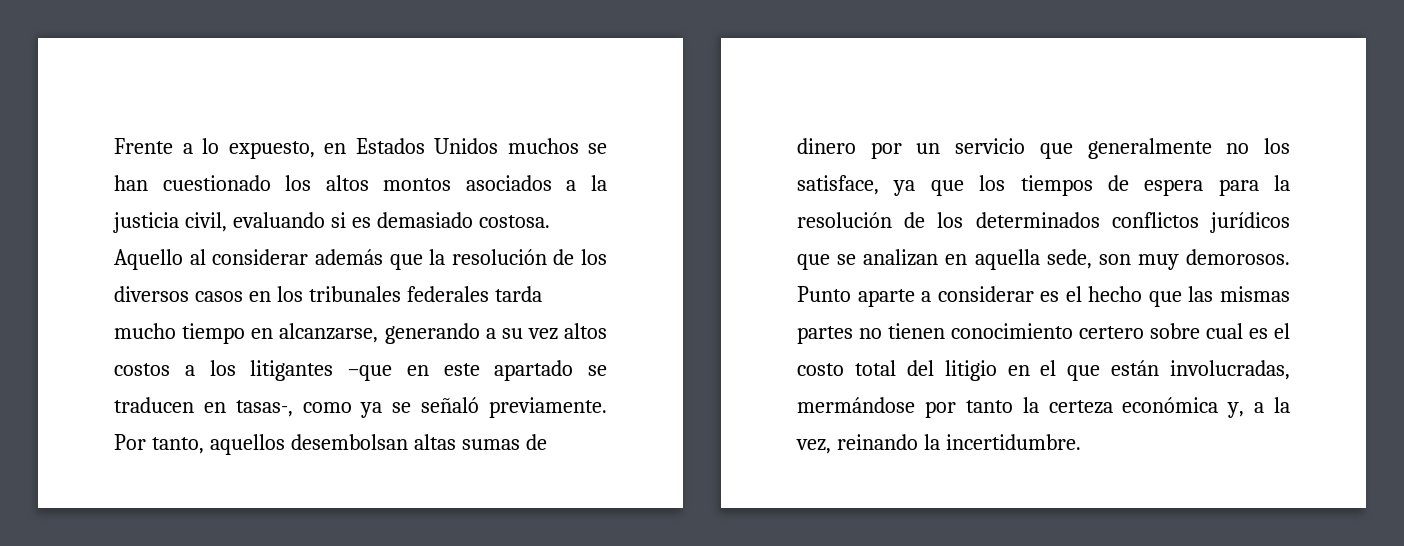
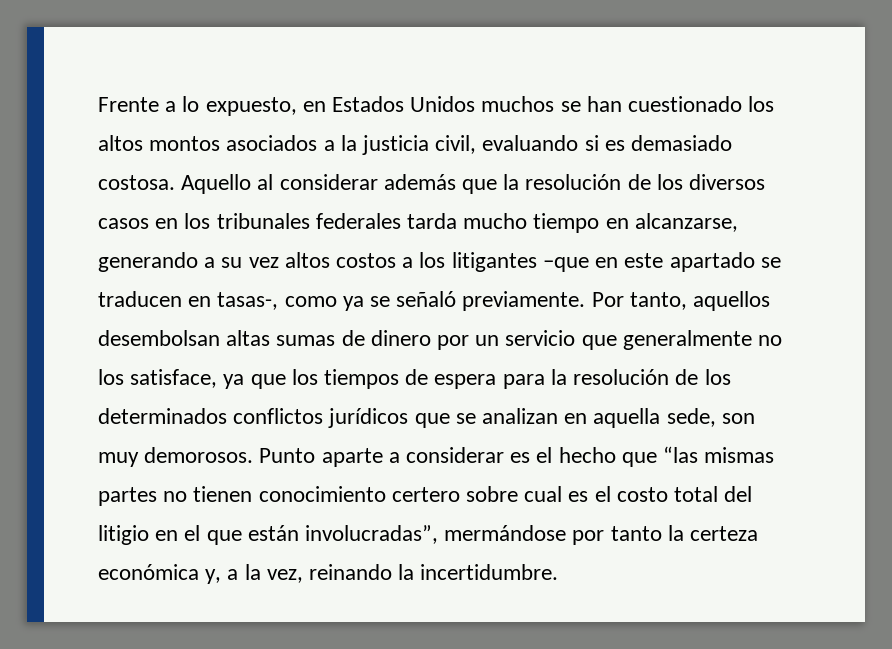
- Punto aparte a considerar es el hecho que las mismas partes no tienen conocimiento certero sobre cual es el costo total del litigio en el que están involucradas, mermándose por tanto la certeza económica y, a la vez, reinando la incertidumbre.
+ Punto aparte a considerar es el hecho que “las mismas partes no tienen conocimiento certero sobre cual es el costo total del litigio en el que están involucradas”, mermándose por tanto la certeza económica y, a la vez, reinando la incertidumbre.

